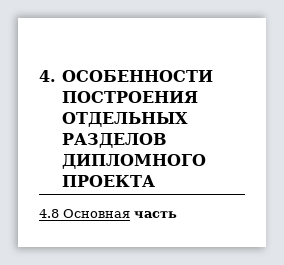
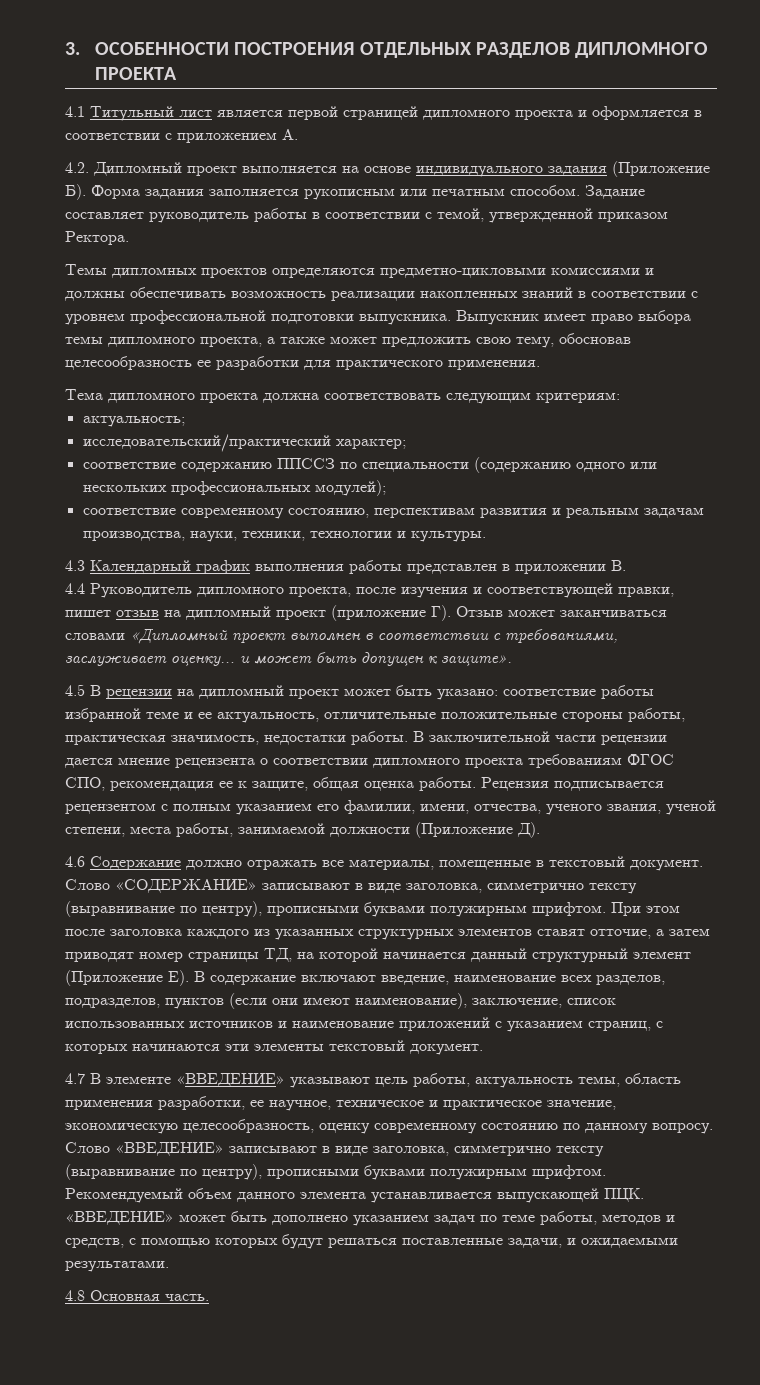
- 4. ОСОБЕННОСТИ ПОСТРОЕНИЯ ОТДЕЛЬНЫХ РАЗДЕЛОВ ДИПЛОМНОГО ПРОЕКТА
+ 3. ОСОБЕННОСТИ ПОСТРОЕНИЯ ОТДЕЛЬНЫХ РАЗДЕЛОВ ДИПЛОМНОГО ПРОЕКТА
+ 4.1 Титульный лист является первой страницей дипломного проекта и оформляется в соответствии с приложением А.
+ 4.2. Дипломный проект выполняется на основе индивидуального задания (Приложение Б). Форма задания заполняется рукописным или печатным способом. Задание составляет руководитель работы в соответствии с темой, утвержденной приказом Ректора.
+ Темы дипломных проектов определяются предметно-цикловыми комиссиями и должны обеспечивать возможность реализации накопленных знаний в соответствии с уровнем профессиональной подготовки выпускника. Выпускник имеет право выбора темы дипломного проекта, а также может предложить свою тему, обосновав целесообразность ее разработки для практического применения.
+ Тема дипломного проекта должна соответствовать следующим критериям:
+ актуальность;
+ исследовательский/практический характер;
+ соответствие содержанию ППССЗ по специальности (содержанию одного или нескольких профессиональных модулей);
+ соответствие современному состоянию, перспективам развития и реальным задачам производства, науки, техники, технологии и культуры.
+ 4.3 Календарный график выполнения работы представлен в приложении В.
+ 4.4 Руководитель дипломного проекта, после изучения и соответствующей правки, пишет отзыв на дипломный проект (приложение Г). Отзыв может заканчиваться словами «Дипломный проект выполнен в соответствии с требованиями, заслуживает оценку… и может быть допущен к защите».
+ 4.5 В рецензии на дипломный проект может быть указано: соответствие работы избранной теме и ее актуальность, отличительные положительные стороны работы, практическая значимость, недостатки работы. В заключительной части рецензии дается мнение рецензента о соответствии дипломного проекта требованиям ФГОС СПО, рекомендация ее к защите, общая оценка работы. Рецензия подписывается рецензентом с полным указанием его фамилии, имени, отчества, ученого звания, ученой степени, места работы, занимаемой должности (Приложение Д).
+ 4.6 Содержание должно отражать все материалы, помещенные в текстовый документ. Слово «СОДЕРЖАНИЕ» записывают в виде заголовка, симметрично тексту (выравнивание по центру), прописными буквами полужирным шрифтом. При этом после заголовка каждого из указанных структурных элементов ставят отточие, а затем приводят номер страницы ТД, на которой начинается данный структурный элемент (Приложение Е). В содержание включают введение, наименование всех разделов, подразделов, пунктов (если они имеют наименование), заключение, список использованных источников и наименование приложений с указанием страниц, с которых начинаются эти элементы текстовый документ.
+ 4.7 В элементе «ВВЕДЕНИЕ» указывают цель работы, актуальность темы, область применения разработки, ее научное, техническое и практическое значение, экономическую целесообразность, оценку современному состоянию по данному вопросу. Слово «ВВЕДЕНИЕ» записывают в виде заголовка, симметрично тексту (выравнивание по центру), прописными буквами полужирным шрифтом. Рекомендуемый объем данного элемента устанавливается выпускающей ПЦК. «ВВЕДЕНИЕ» может быть дополнено указанием задач по теме работы, методов и средств, с помощью которых будут решаться поставленные задачи, и ожидаемыми результатами.
- 4.8 Основная часть
+ 4.8 Основная часть.

